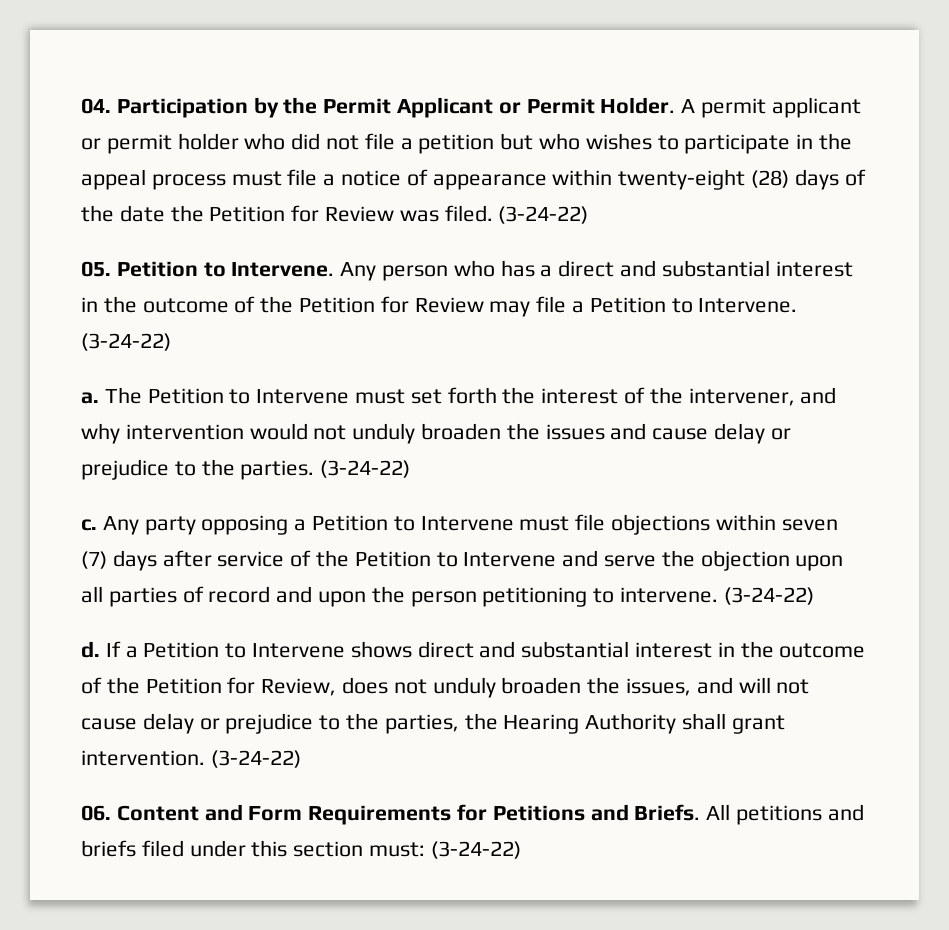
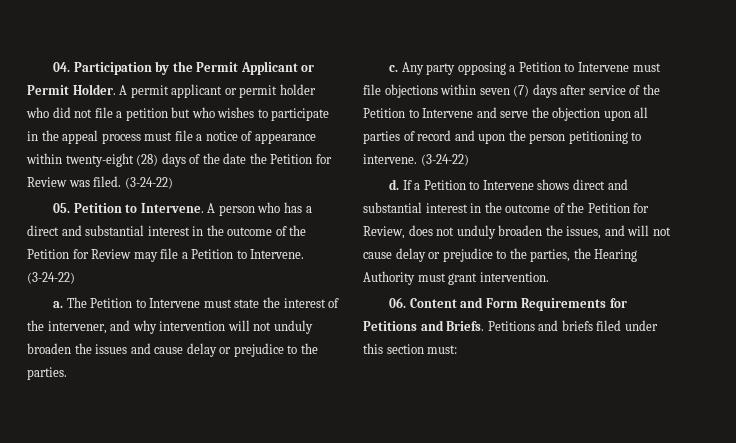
- Any person who has a direct and substantial interest in the outcome of the Petition for Review may file a Petition to Intervene.
+ A person who has a direct and substantial interest in the outcome of the Petition for Review may file a Petition to Intervene.
- The Petition to Intervene must set forth the interest of the intervener, and why intervention would not unduly broaden the issues and cause delay or prejudice to the parties. (3-24-22)
+ The Petition to Intervene must state the interest of the intervener, and why intervention will not unduly broaden the issues and cause delay or prejudice to the parties.
- If a Petition to Intervene shows direct and substantial interest in the outcome of the Petition for Review, does not unduly broaden the issues, and will not cause delay or prejudice to the parties, the Hearing Authority shall grant intervention. (3-24-22)
+ If a Petition to Intervene shows direct and substantial interest in the outcome of the Petition for Review, does not unduly broaden the issues, and will not cause delay or prejudice to the parties, the Hearing Authority must grant intervention.
- All petitions and briefs filed under this section must: (3-24-22)
+ Petitions and briefs filed under this section must:

